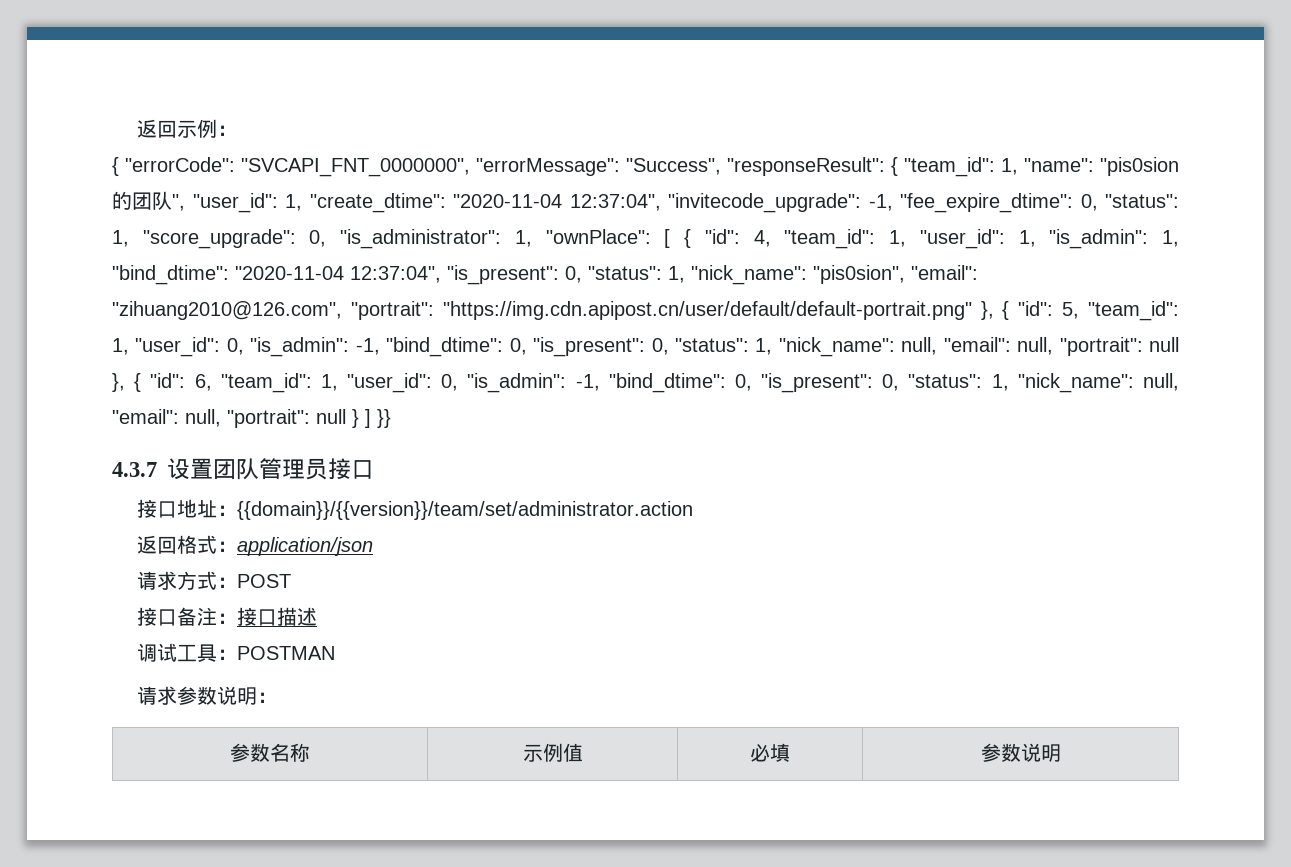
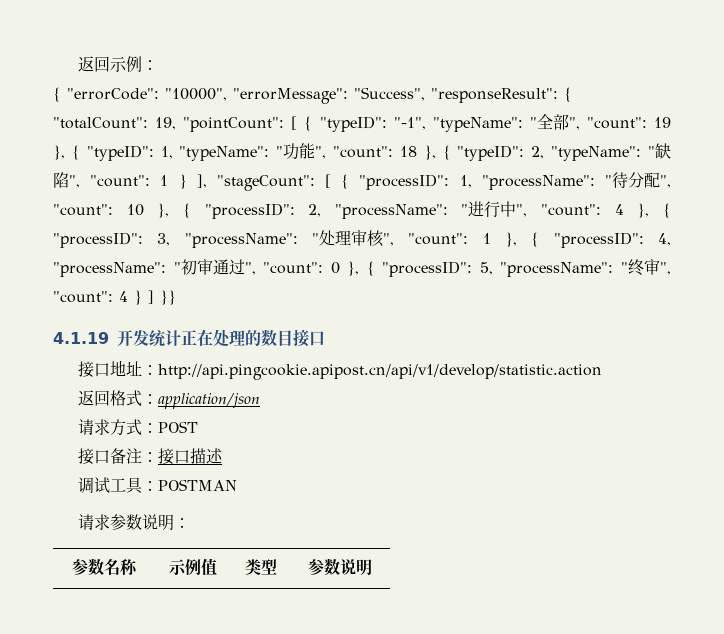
- { "errorCode": "SVCAPI_FNT_0000000", "errorMessage": "Success", "responseResult": { "team_id": 1, "name": "pis0sion的团队", "user_id": 1, "create_dtime": "2020-11-04 12:37:04", "invitecode_upgrade": -1, "fee_expire_dtime": 0, "status": 1, "score_upgrade": 0, "is_administrator": 1, "ownPlace": [ { "id": 4, "team_id": 1, "user_id": 1, "is_admin": 1, "bind_dtime": "2020-11-04 12:37:04", "is_present": 0, "status": 1, "nick_name": "pis0sion", "email": "zihuang2010@126.com", "portrait": "https://img.cdn.apipost.cn/user/default/default-portrait.png" }, { "id": 5, "team_id": 1, "user_id": 0, "is_admin": -1, "bind_dtime": 0, "is_present": 0, "status": 1, "nick_name": null, "email": null, "portrait": null }, { "id": 6, "team_id": 1, "user_id": 0, "is_admin": -1, "bind_dtime": 0, "is_present": 0, "status": 1, "nick_name": null, "email": null, "portrait": null } ] }}
- 4.3.7设置团队管理员接口
+ { "errorCode": "10000", "errorMessage": "Success", "responseResult": { "totalCount": 19, "pointCount": [ { "typeID": "-1", "typeName": "全部", "count": 19 }, { "typeID": 1, "typeName": "功能", "count": 18 }, { "typeID": 2, "typeName": "缺陷", "count": 1 } ], "stageCount": [ { "processID": 1, "processName": "待分配", "count": 10 }, { "processID": 2, "processName": "进行中", "count": 4 }, { "processID": 3, "processName": "处理审核", "count": 1 }, { "processID": 4, "processName": "初审通过", "count": 0 }, { "processID": 5, "processName": "终审", "count": 4 } ] }}
+ 4.1.19开发统计正在处理的数目接口
- 接口地址：{{domain}}/{{version}}/team/set/administrator.action
+ 接口地址：http://api.pingcookie.apipost.cn/api/v1/develop/statistic.action
- 参数名称 | 示例值 | 必填 | 参数说明
+ 参数名称 | 示例值 | 类型 | 参数说明

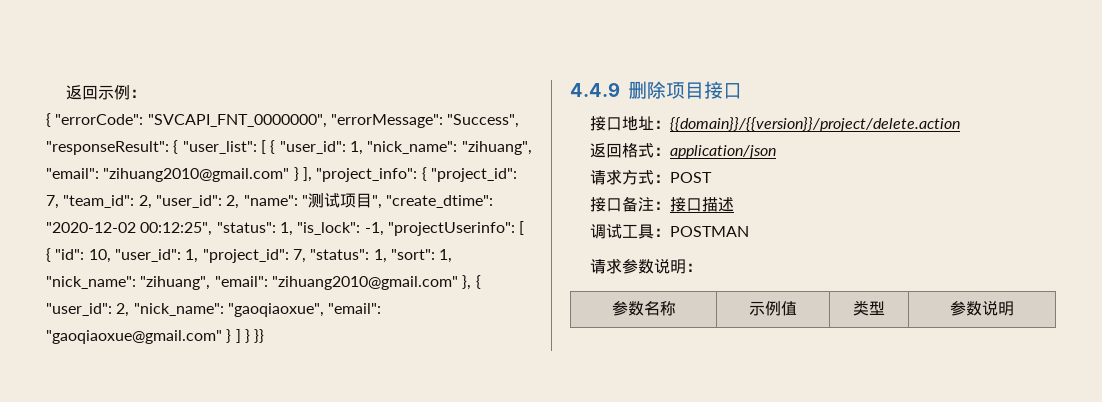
- { "errorCode": "10000", "errorMessage": "Success", "responseResult": { "totalCount": 19, "pointCount": [ { "typeID": "-1", "typeName": "全部", "count": 19 }, { "typeID": 1, "typeName": "功能", "count": 18 }, { "typeID": 2, "typeName": "缺陷", "count": 1 } ], "stageCount": [ { "processID": 1, "processName": "待分配", "count": 10 }, { "processID": 2, "processName": "进行中", "count": 4 }, { "processID": 3, "processName": "处理审核", "count": 1 }, { "processID": 4, "processName": "初审通过", "count": 0 }, { "processID": 5, "processName": "终审", "count": 4 } ] }}
+ { "errorCode": "SVCAPI_FNT_0000000", "errorMessage": "Success", "responseResult": { "user_list": [ { "user_id": 1, "nick_name": "zihuang", "email": "zihuang2010@gmail.com" } ], "project_info": { "project_id": 7, "team_id": 2, "user_id": 2, "name": "测试项目", "create_dtime": "2020-12-02 00:12:25", "status": 1, "is_lock": -1, "projectUserinfo": [ { "id": 10, "user_id": 1, "project_id": 7, "status": 1, "sort": 1, "nick_name": "zihuang", "email": "zihuang2010@gmail.com" }, { "user_id": 2, "nick_name": "gaoqiaoxue", "email": "gaoqiaoxue@gmail.com" } ] } }}
- 4.1.19开发统计正在处理的数目接口
+ 4.4.9删除项目接口
- 接口地址：http://api.pingcookie.apipost.cn/api/v1/develop/statistic.action
+ 接口地址：{{domain}}/{{version}}/project/delete.action

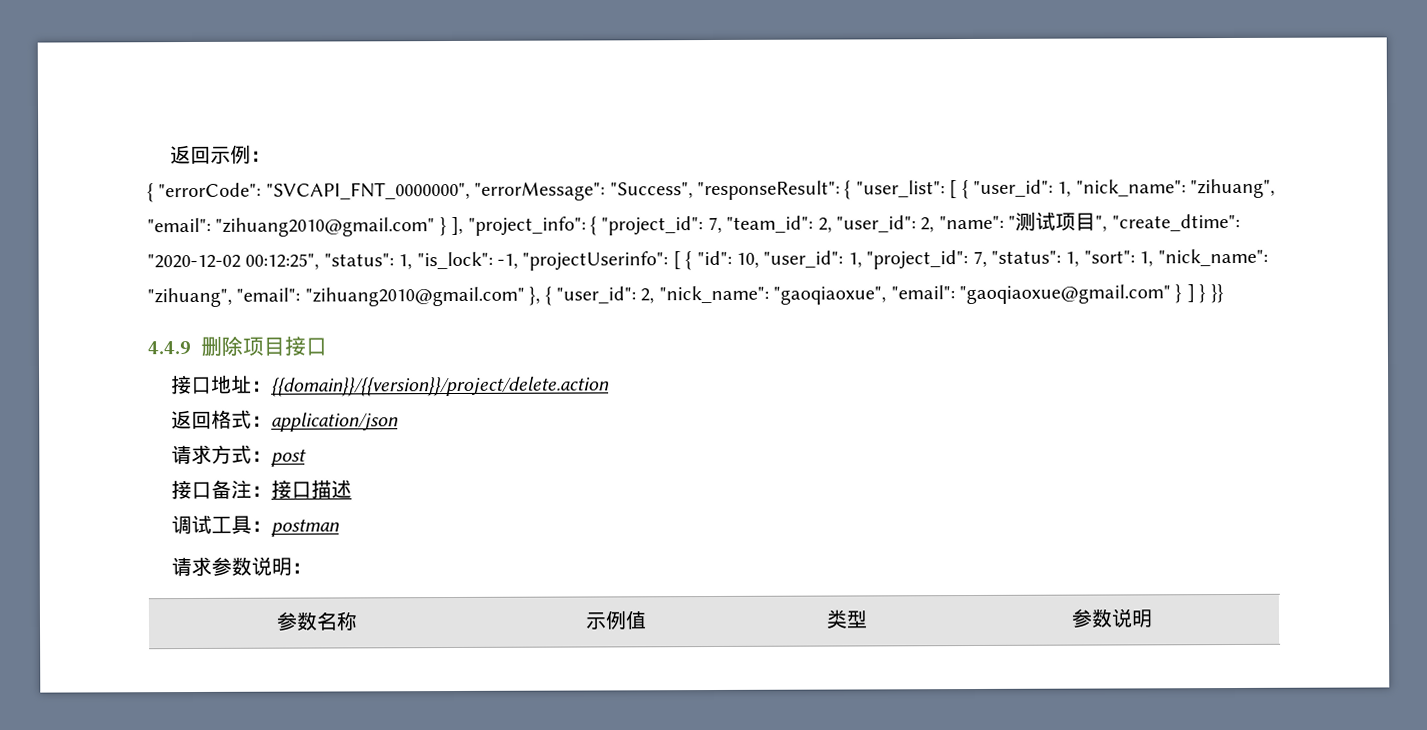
- 请求方式：POST
+ 请求方式：post
- 调试工具：POSTMAN
+ 调试工具：postman

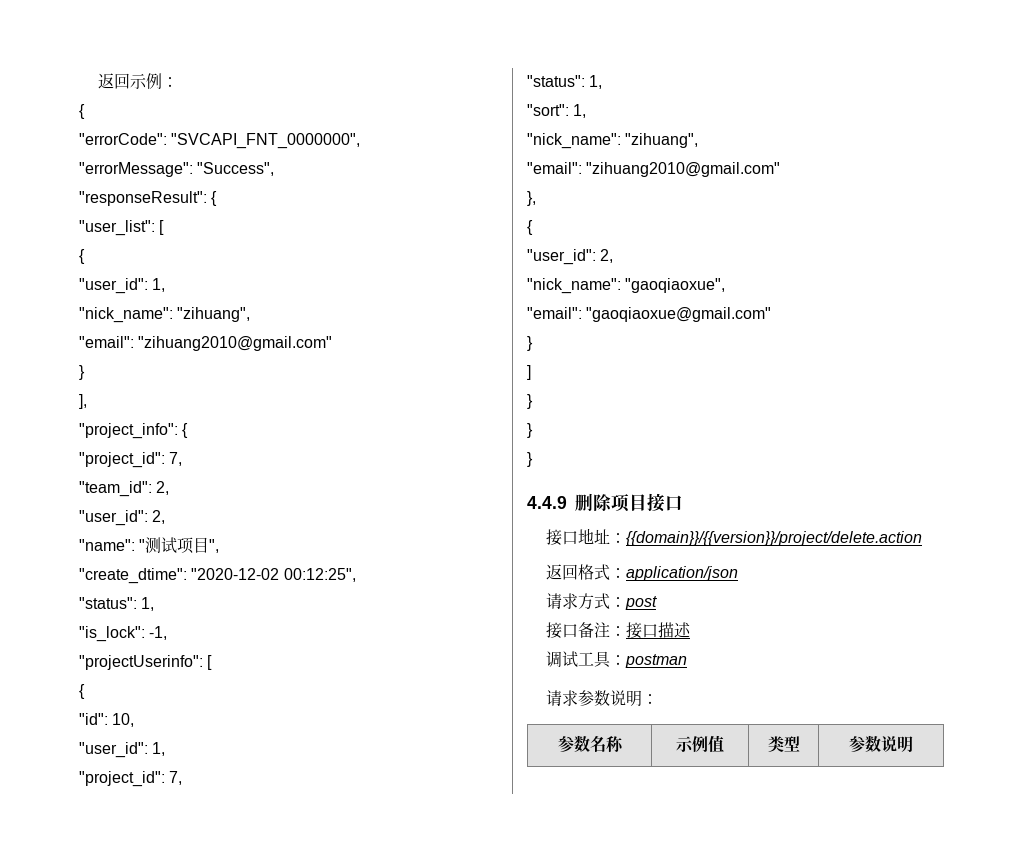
  返回示例：
- { "errorCode": "SVCAPI_FNT_0000000", "errorMessage": "Success", "responseResult": { "user_list": [ { "user_id": 1, "nick_name": "zihuang", "email": "zihuang2010@gmail.com" } ], "project_info": { "project_id": 7, "team_id": 2, "user_id": 2, "name": "测试项目", "create_dtime": "2020-12-02 00:12:25", "status": 1, "is_lock": -1, "projectUserinfo": [ { "id": 10, "user_id": 1, "project_id": 7, "status": 1, "sort": 1, "nick_name": "zihuang", "email": "zihuang2010@gmail.com" }, { "user_id": 2, "nick_name": "gaoqiaoxue", "email": "gaoqiaoxue@gmail.com" } ] } }}
+ {
+ "errorCode": "SVCAPI_FNT_0000000",
+ "errorMessage": "Success",
+ "responseResult": {
+ "user_list": [
+ {
+ "user_id": 1,
+ "nick_name": "zihuang",
+ "email": "zihuang2010@gmail.com"
+ }
+ ],
+ "project_info": {
+ "project_id": 7,
+ "team_id": 2,
+ "user_id": 2,
+ "name": "测试项目",
+ "create_dtime": "2020-12-02 00:12:25",
+ "status": 1,
+ "is_lock": -1,
+ "projectUserinfo": [
+ {
+ "id": 10,
+ "user_id": 1,
+ "project_id": 7,
+ "status": 1,
+ "sort": 1,
+ "nick_name": "zihuang",
+ "email": "zihuang2010@gmail.com"
+ },
+ {
+ "user_id": 2,
+ "nick_name": "gaoqiaoxue",
+ "email": "gaoqiaoxue@gmail.com"
+ }
+ ]
+ }
+ }
+ }

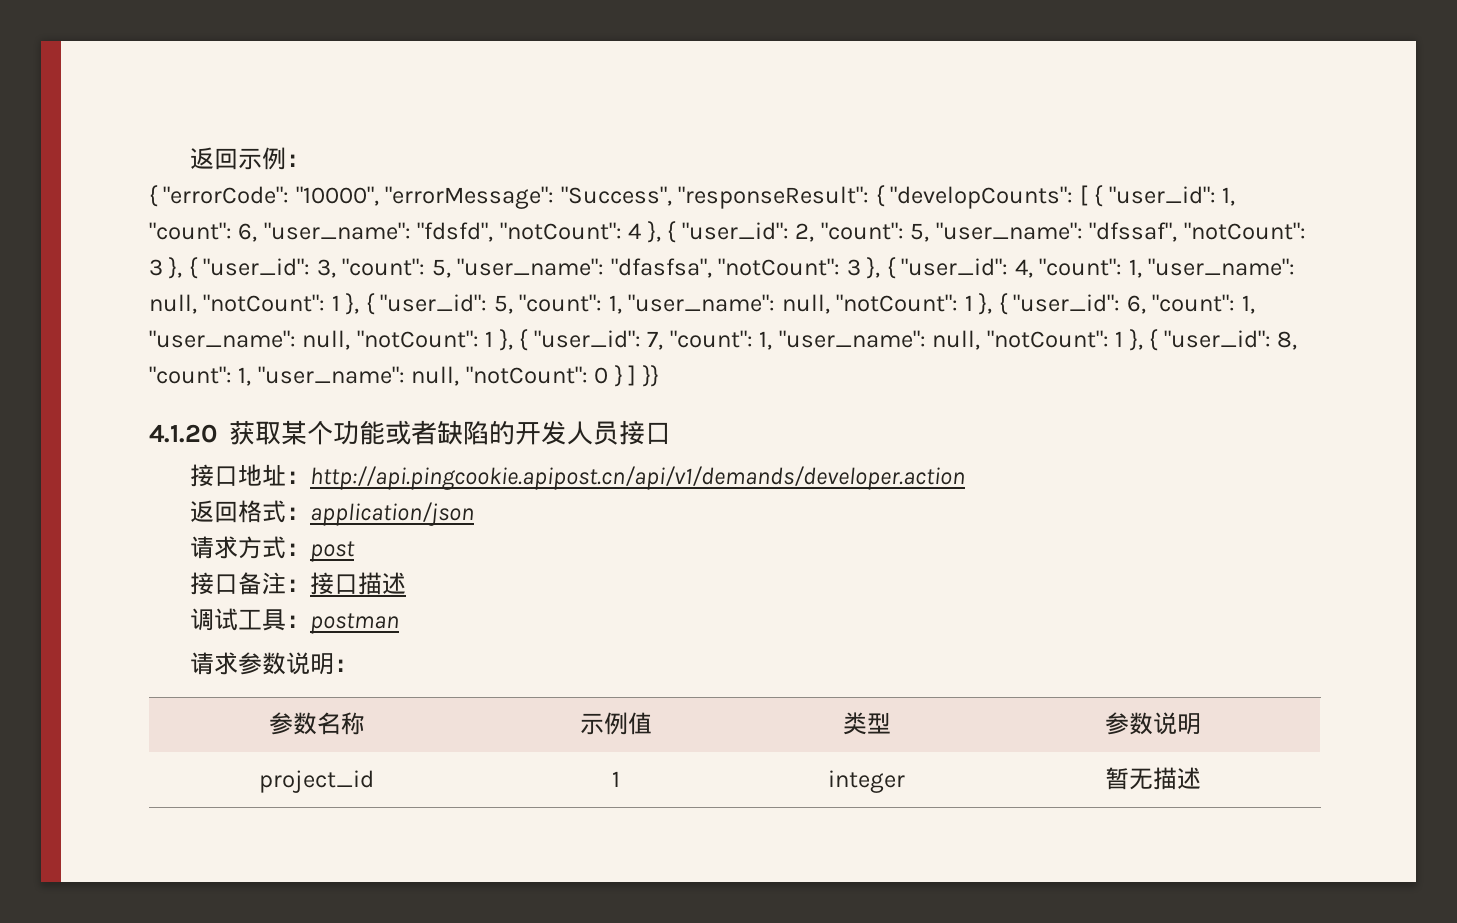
  返回示例：
- {
- "errorCode": "SVCAPI_FNT_0000000",
- "errorMessage": "Success",
- "responseResult": {
- "user_list": [
- {
- "user_id": 1,
- "nick_name": "zihuang",
- "email": "zihuang2010@gmail.com"
- }
- ],
- "project_info": {
- "project_id": 7,
- "team_id": 2,
- "user_id": 2,
- "name": "测试项目",
- "create_dtime": "2020-12-02 00:12:25",
- "status": 1,
- "is_lock": -1,
- "projectUserinfo": [
- {
- "id": 10,
- "user_id": 1,
- "project_id": 7,
- "status": 1,
- "sort": 1,
- "nick_name": "zihuang",
- "email": "zihuang2010@gmail.com"
- },
- {
- "user_id": 2,
- "nick_name": "gaoqiaoxue",
- "email": "gaoqiaoxue@gmail.com"
- }
- ]
- }
- }
- }
- 4.4.9删除项目接口
+ { "errorCode": "10000", "errorMessage": "Success", "responseResult": { "developCounts": [ { "user_id": 1, "count": 6, "user_name": "fdsfd", "notCount": 4 }, { "user_id": 2, "count": 5, "user_name": "dfssaf", "notCount": 3 }, { "user_id": 3, "count": 5, "user_name": "dfasfsa", "notCount": 3 }, { "user_id": 4, "count": 1, "user_name": null, "notCount": 1 }, { "user_id": 5, "count": 1, "user_name": null, "notCount": 1 }, { "user_id": 6, "count": 1, "user_name": null, "notCount": 1 }, { "user_id": 7, "count": 1, "user_name": null, "notCount": 1 }, { "user_id": 8, "count": 1, "user_name": null, "notCount": 0 } ] }}
+ 4.1.20获取某个功能或者缺陷的开发人员接口
- 接口地址：{{domain}}/{{version}}/project/delete.action
+ 接口地址：http://api.pingcookie.apipost.cn/api/v1/demands/developer.action
+ project_id | 1 | integer | 暂无描述

